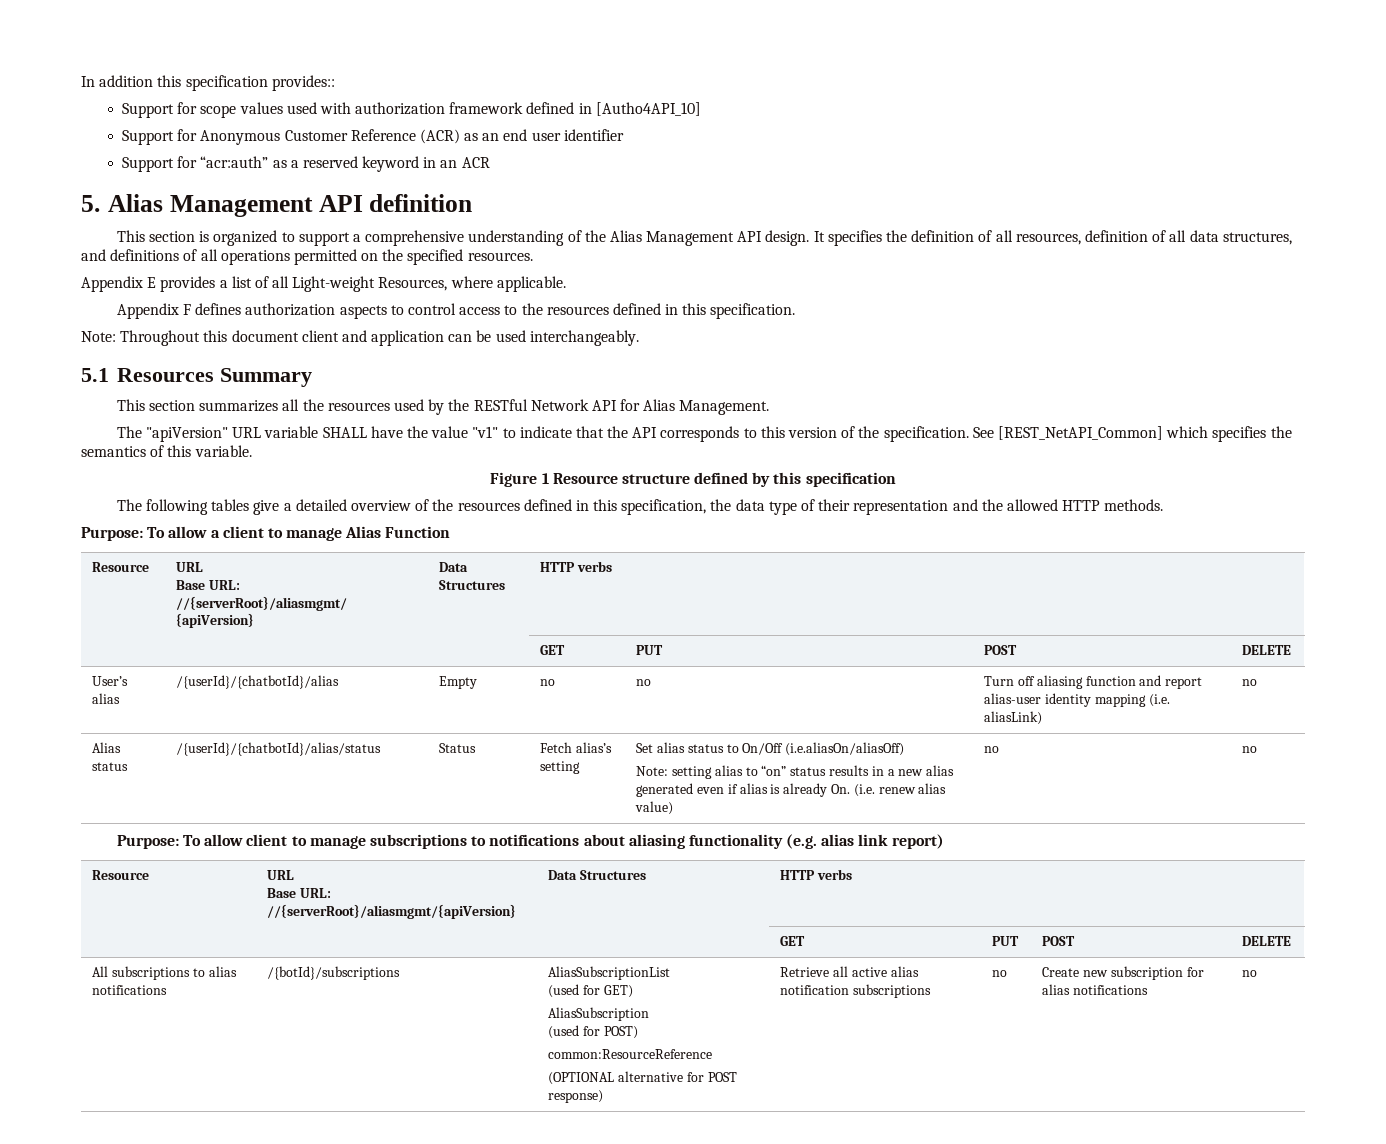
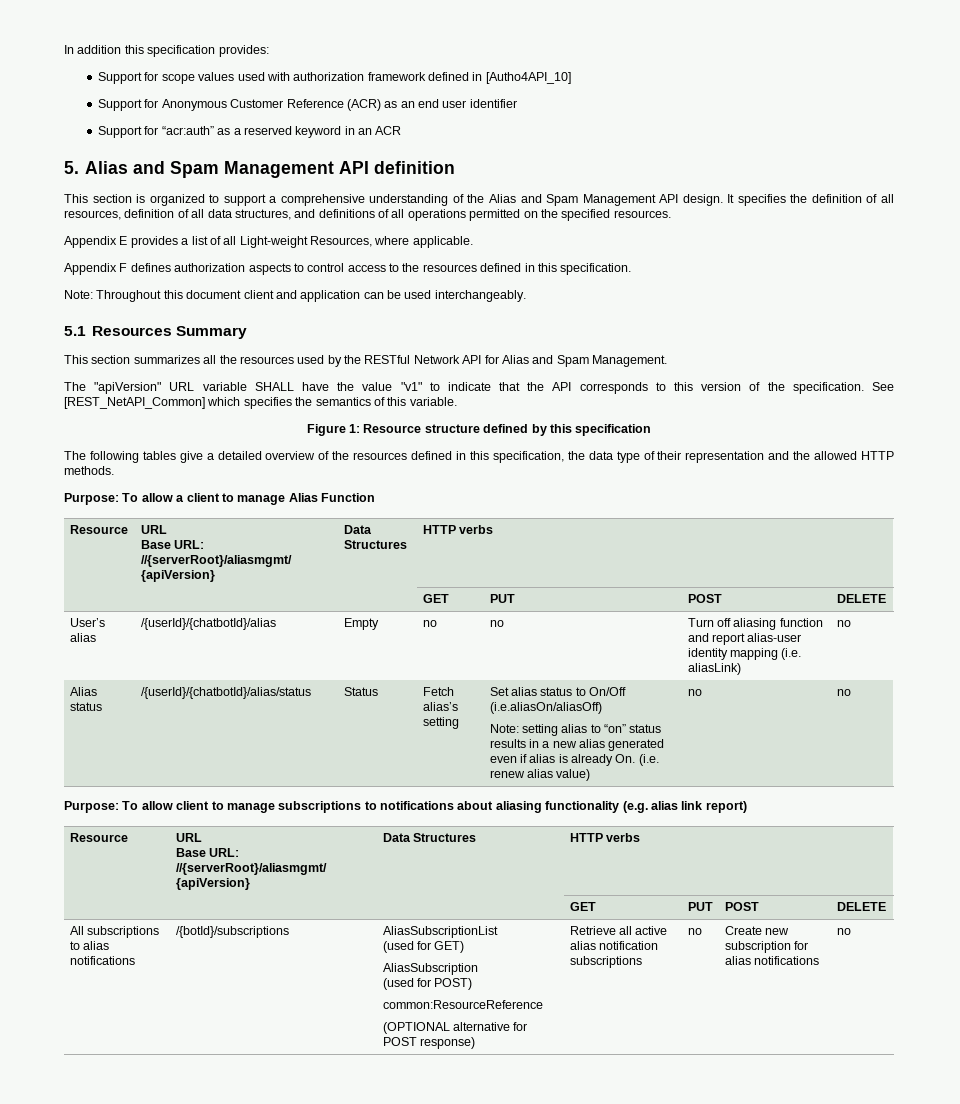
- In addition this specification provides::
+ In addition this specification provides:
- 5. Alias Management API definition
+ 5. Alias and Spam Management API definition
- This section is organized to support a comprehensive understanding of the Alias Management API design.
+ This section is organized to support a comprehensive understanding of the Alias and Spam Management API design.
- This section summarizes all the resources used by the RESTful Network API for Alias Management.
+ This section summarizes all the resources used by the RESTful Network API for Alias and Spam Management.
- Figure 1 Resource structure defined by this specification
+ Figure 1: Resource structure defined by this specification

